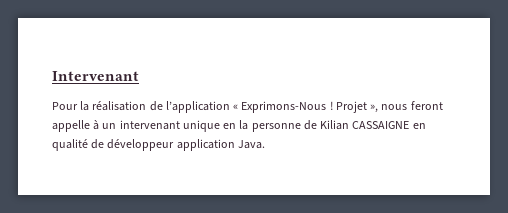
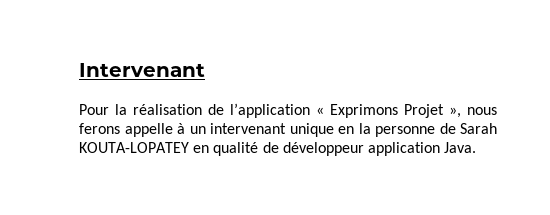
- Pour la réalisation de l’application « Exprimons-Nous ! Projet », nous feront appelle à un intervenant unique en la personne de Kilian CASSAIGNE en qualité de développeur application Java.
+ Pour la réalisation de l’application « Exprimons Projet », nous ferons appelle à un intervenant unique en la personne de Sarah KOUTA-LOPATEY en qualité de développeur application Java.

